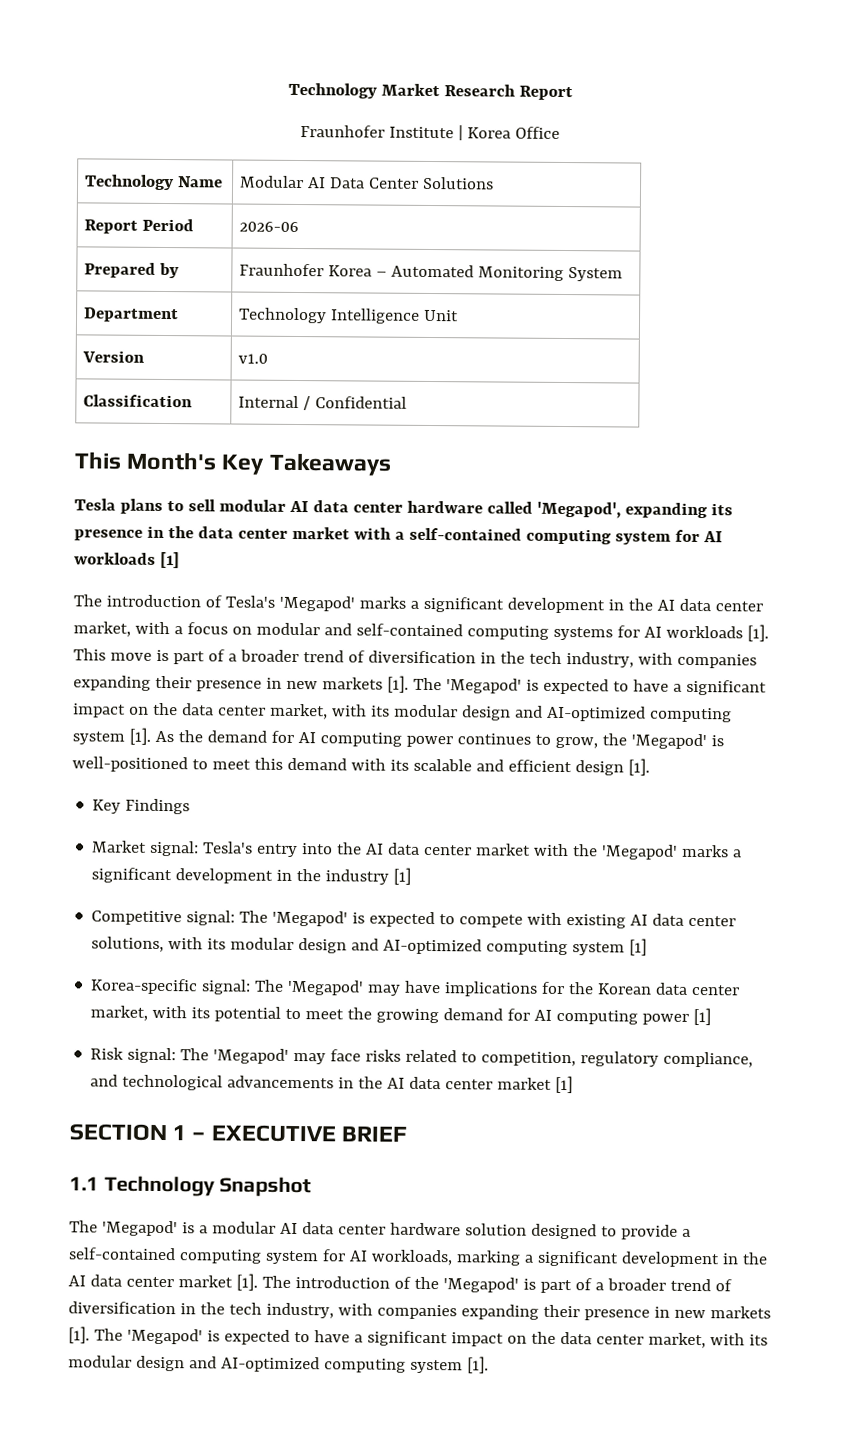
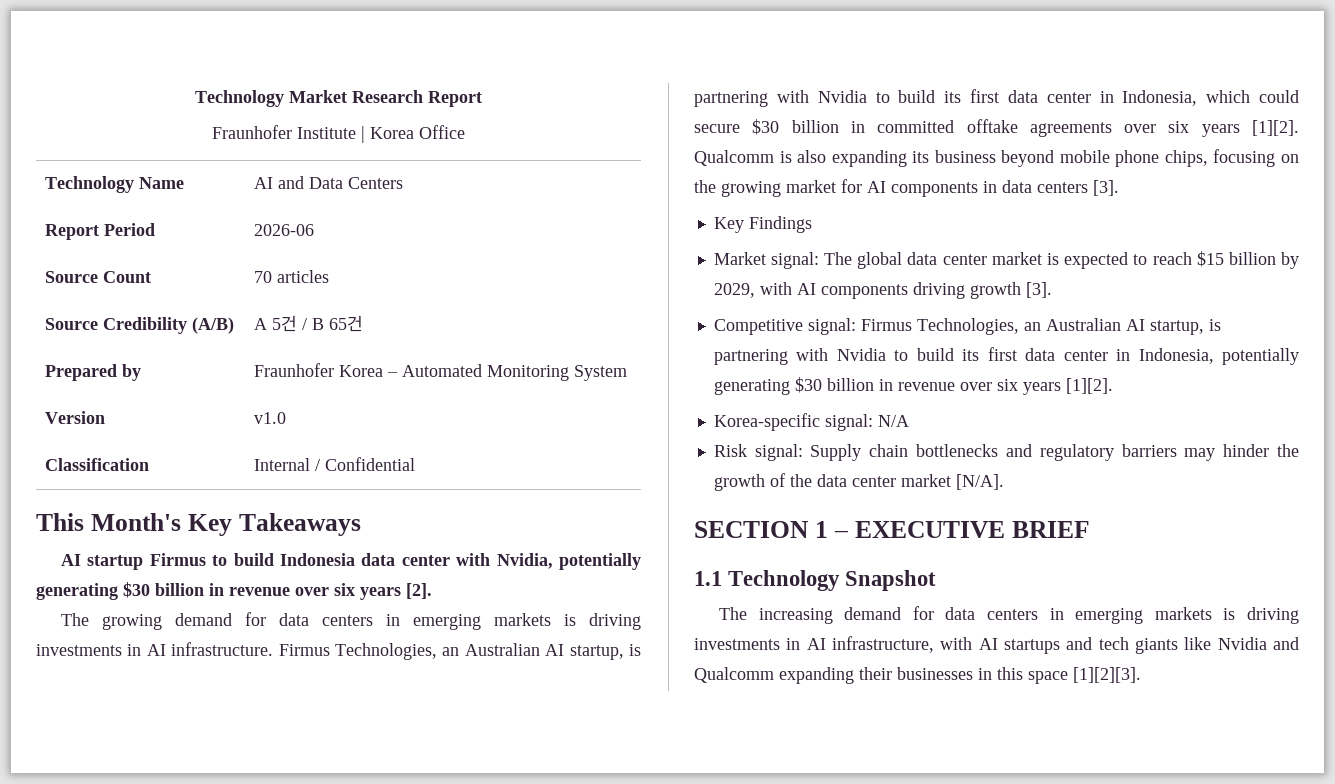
- Technology Name | Modular AI Data Center Solutions
+ Technology Name | AI and Data Centers
  Report Period | 2026-06
+ Source Count | 70 articles
+ Source Credibility (A/B) | A 5건 / B 65건
- Department | Technology Intelligence Unit
- Tesla plans to sell modular AI data center hardware called 'Megapod', expanding its presence in the data center market with a self-contained computing system for AI workloads [1]
- The introduction of Tesla's 'Megapod' marks a significant development in the AI data center market, with a focus on modular and self-contained computing systems for AI workloads [1]. This move is part of a broader trend of diversification in the tech industry, with companies expanding their presence in new markets [1]. The 'Megapod' is expected to have a significant impact on the data center market, with its modular design and AI-optimized computing system [1]. As the demand for AI computing power continues to grow, the 'Megapod' is well-positioned to meet this demand with its scalable and efficient design [1].
+ AI startup Firmus to build Indonesia data center with Nvidia, potentially generating $30 billion in revenue over six years [2].
+ The growing demand for data centers in emerging markets is driving investments in AI infrastructure. Firmus Technologies, an Australian AI startup, is partnering with Nvidia to build its first data center in Indonesia, which could secure $30 billion in committed offtake agreements over six years [1][2]. Qualcomm is also expanding its business beyond mobile phone chips, focusing on the growing market for AI components in data centers [3].
  Key Findings
- Market signal: Tesla's entry into the AI data center market with the 'Megapod' marks a significant development in the industry [1]
- Competitive signal: The 'Megapod' is expected to compete with existing AI data center solutions, with its modular design and AI-optimized computing system [1]
- Korea-specific signal: The 'Megapod' may have implications for the Korean data center market, with its potential to meet the growing demand for AI computing power [1]
- Risk signal: The 'Megapod' may face risks related to competition, regulatory compliance, and technological advancements in the AI data center market [1]
+ Market signal: The global data center market is expected to reach $15 billion by 2029, with AI components driving growth [3].
+ Competitive signal: Firmus Technologies, an Australian AI startup, is partnering with Nvidia to build its first data center in Indonesia, potentially generating $30 billion in revenue over six years [1][2].
+ Korea-specific signal: N/A
+ Risk signal: Supply chain bottlenecks and regulatory barriers may hinder the growth of the data center market [N/A].
- The 'Megapod' is a modular AI data center hardware solution designed to provide a self-contained computing system for AI workloads, marking a significant development in the AI data center market [1]. The introduction of the 'Megapod' is part of a broader trend of diversification in the tech industry, with companies expanding their presence in new markets [1]. The 'Megapod' is expected to have a significant impact on the data center market, with its modular design and AI-optimized computing system [1].
+ The increasing demand for data centers in emerging markets is driving investments in AI infrastructure, with AI startups and tech giants like Nvidia and Qualcomm expanding their businesses in this space [1][2][3].

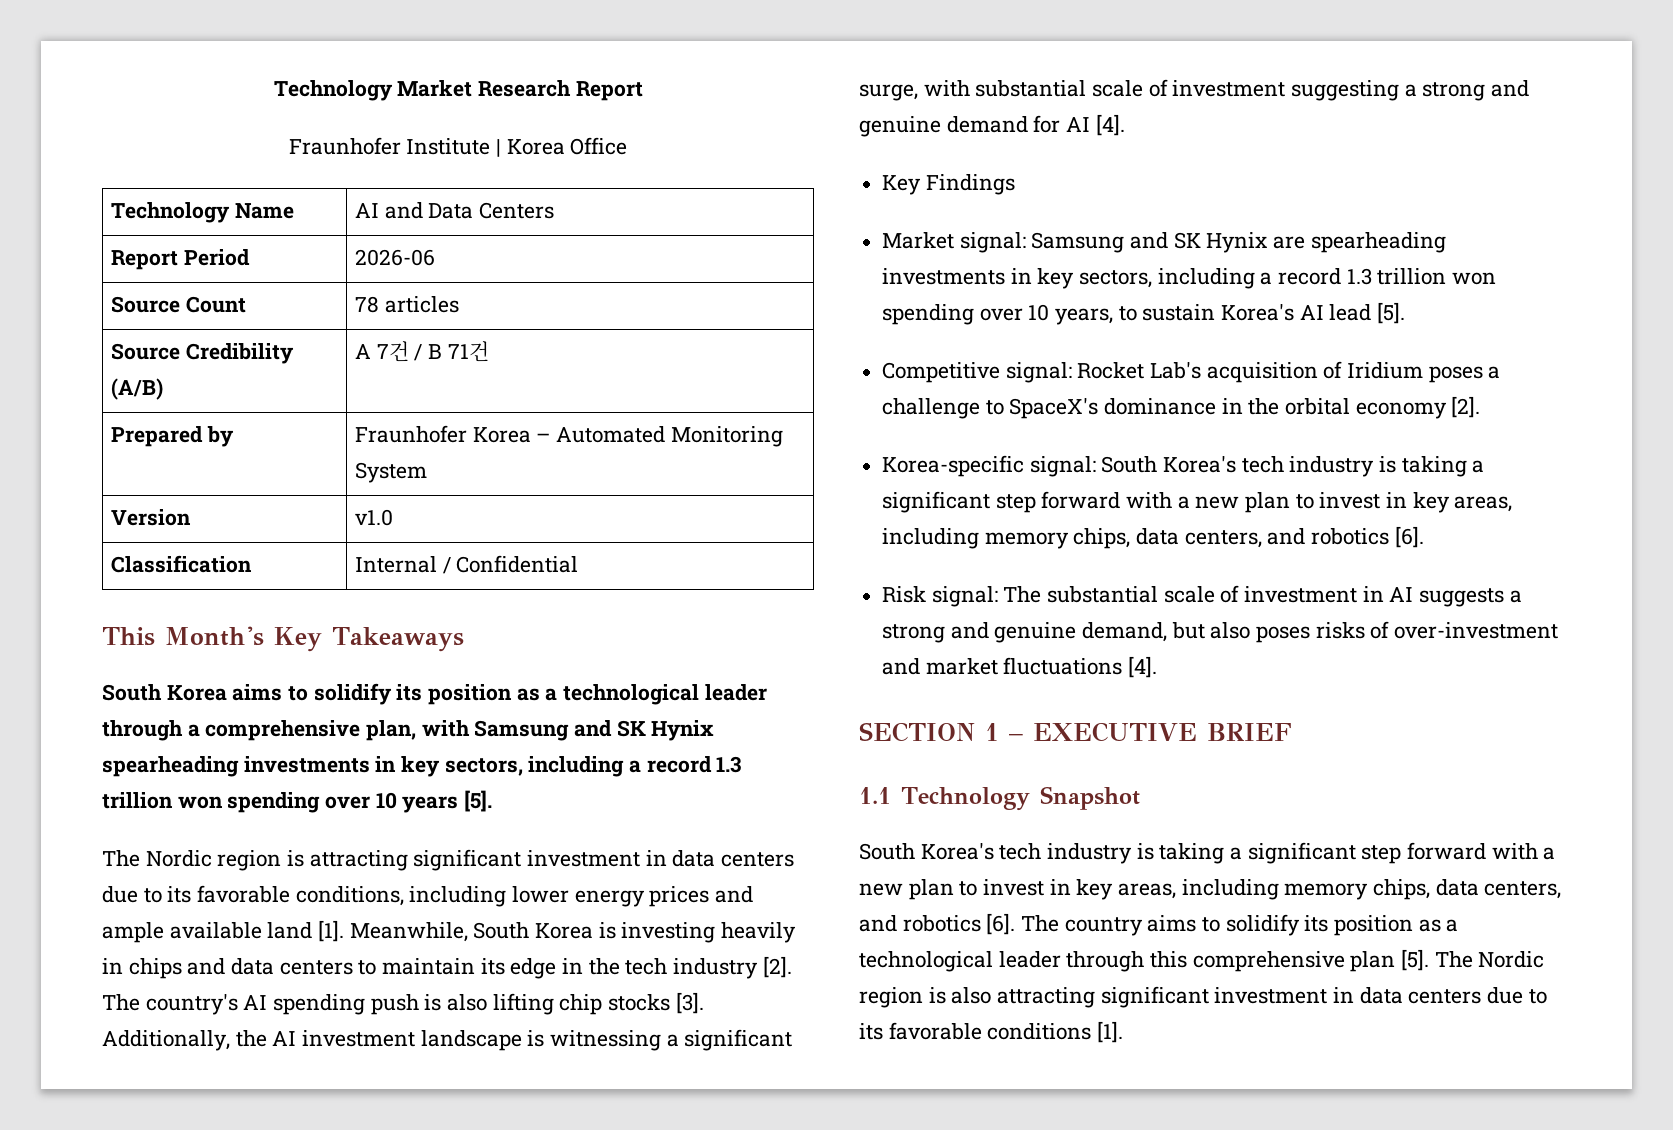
- Source Count | 70 articles
+ Source Count | 78 articles
- Source Credibility (A/B) | A 5건 / B 65건
+ Source Credibility (A/B) | A 7건 / B 71건
- AI startup Firmus to build Indonesia data center with Nvidia, potentially generating $30 billion in revenue over six years [2].
- The growing demand for data centers in emerging markets is driving investments in AI infrastructure. Firmus Technologies, an Australian AI startup, is partnering with Nvidia to build its first data center in Indonesia, which could secure $30 billion in committed offtake agreements over six years [1][2]. Qualcomm is also expanding its business beyond mobile phone chips, focusing on the growing market for AI components in data centers [3].
+ South Korea aims to solidify its position as a technological leader through a comprehensive plan, with Samsung and SK Hynix spearheading investments in key sectors, including a record 1.3 trillion won spending over 10 years [5].
+ The Nordic region is attracting significant investment in data centers due to its favorable conditions, including lower energy prices and ample available land [1]. Meanwhile, South Korea is investing heavily in chips and data centers to maintain its edge in the tech industry [2]. The country's AI spending push is also lifting chip stocks [3]. Additionally, the AI investment landscape is witnessing a significant surge, with substantial scale of investment suggesting a strong and genuine demand for AI [4].
  Key Findings
- Market signal: The global data center market is expected to reach $15 billion by 2029, with AI components driving growth [3].
- Competitive signal: Firmus Technologies, an Australian AI startup, is partnering with Nvidia to build its first data center in Indonesia, potentially generating $30 billion in revenue over six years [1][2].
- Korea-specific signal: N/A
- Risk signal: Supply chain bottlenecks and regulatory barriers may hinder the growth of the data center market [N/A].
+ Market signal: Samsung and SK Hynix are spearheading investments in key sectors, including a record 1.3 trillion won spending over 10 years, to sustain Korea's AI lead [5].
+ Competitive signal: Rocket Lab's acquisition of Iridium poses a challenge to SpaceX's dominance in the orbital economy [2].
+ Korea-specific signal: South Korea's tech industry is taking a significant step forward with a new plan to invest in key areas, including memory chips, data centers, and robotics [6].
+ Risk signal: The substantial scale of investment in AI suggests a strong and genuine demand, but also poses risks of over-investment and market fluctuations [4].
- The increasing demand for data centers in emerging markets is driving investments in AI infrastructure, with AI startups and tech giants like Nvidia and Qualcomm expanding their businesses in this space [1][2][3].
+ South Korea's tech industry is taking a significant step forward with a new plan to invest in key areas, including memory chips, data centers, and robotics [6]. The country aims to solidify its position as a technological leader through this comprehensive plan [5]. The Nordic region is also attracting significant investment in data centers due to its favorable conditions [1].

